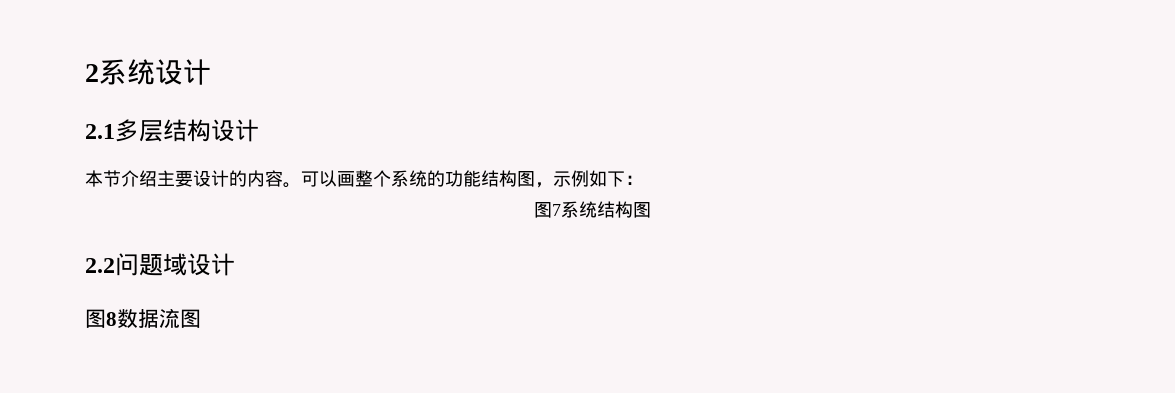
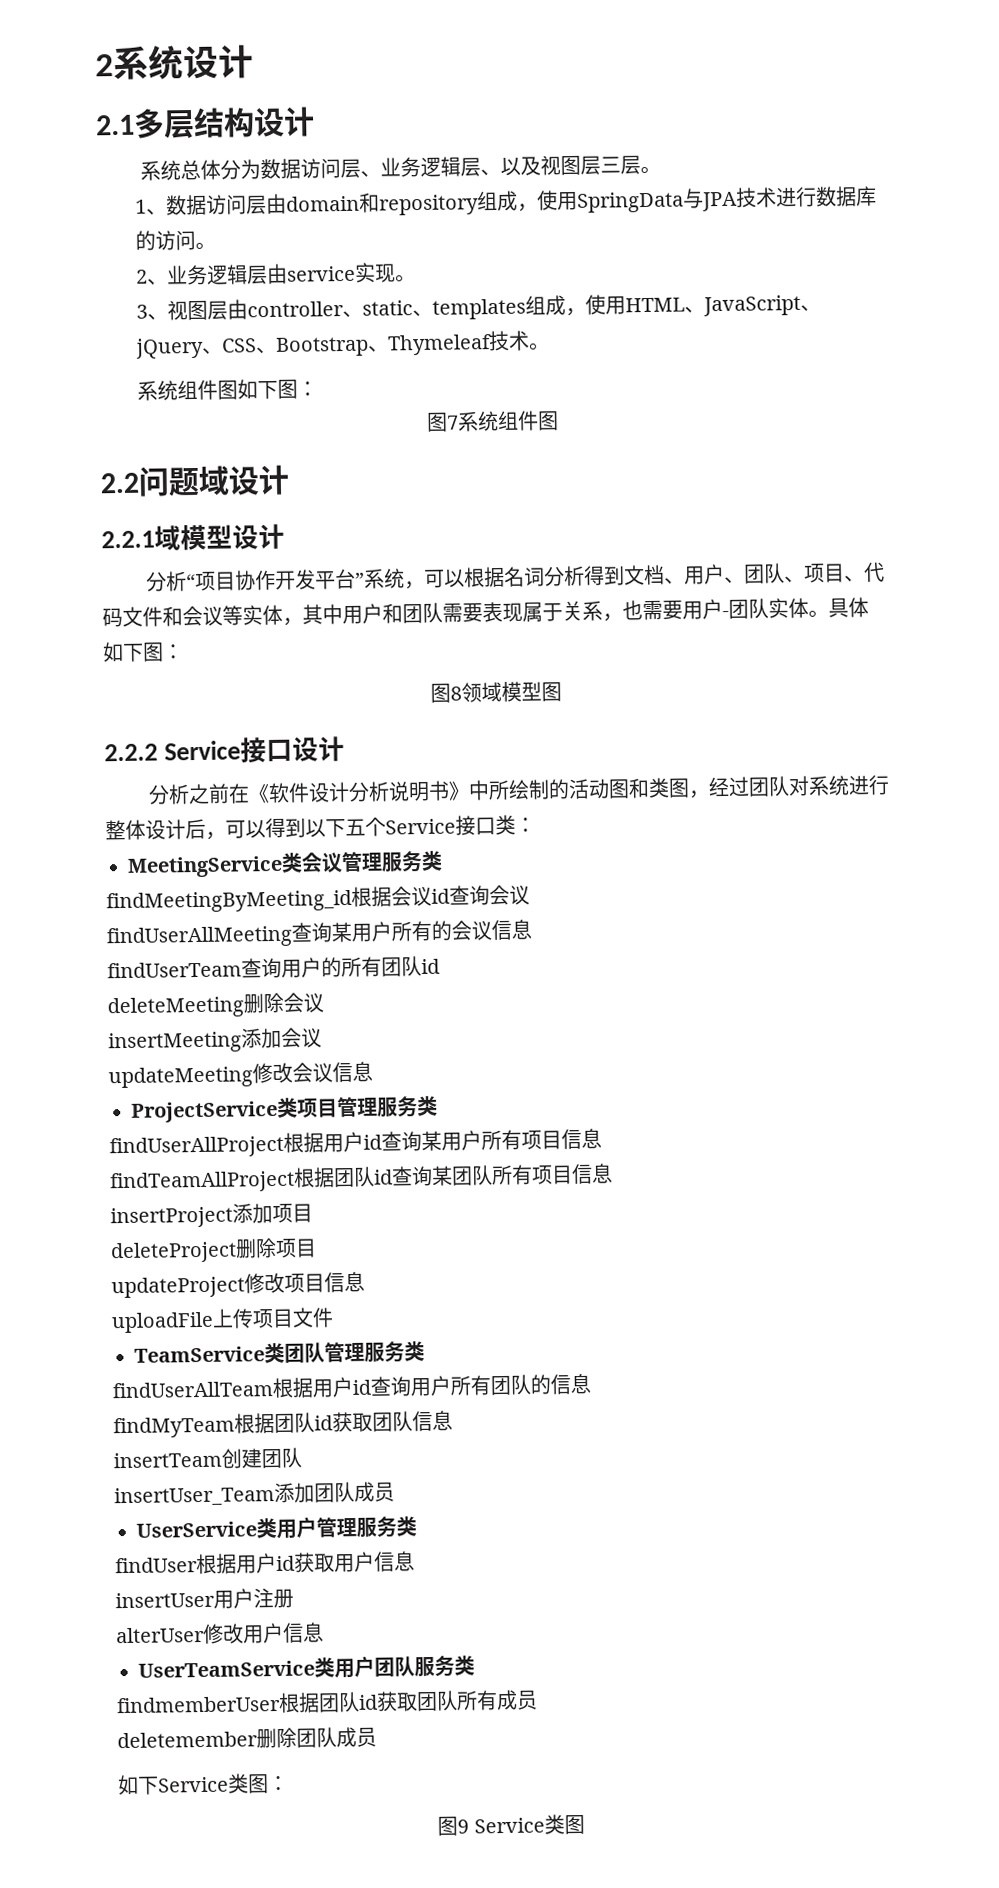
- 本节介绍主要设计的内容。可以画整个系统的功能结构图，示例如下：
+ 系统总体分为数据访问层、业务逻辑层、以及视图层三层。
+ 1、数据访问层由domain和repository组成，使用SpringData与JPA技术进行数据库的访问。
+ 2、业务逻辑层由service实现。
+ 3、视图层由controller、static、templates组成，使用HTML、JavaScript、jQuery、CSS、Bootstrap、Thymeleaf技术。
+ 系统组件图如下图：
- 图7系统结构图
+ 图7系统组件图
- 图8数据流图
+ 2.2.1域模型设计
+ 分析“项目协作开发平台”系统，可以根据名词分析得到文档、用户、团队、项目、代码文件和会议等实体，其中用户和团队需要表现属于关系，也需要用户-团队实体。具体如下图：
+ 图8领域模型图
+ 2.2.2 Service接口设计
+ 分析之前在《软件设计分析说明书》中所绘制的活动图和类图，经过团队对系统进行整体设计后，可以得到以下五个Service接口类：
+ MeetingService类会议管理服务类
+ findMeetingByMeeting_id根据会议id查询会议
+ findUserAllMeeting查询某用户所有的会议信息
+ findUserTeam查询用户的所有团队id
+ deleteMeeting删除会议
+ insertMeeting添加会议
+ updateMeeting修改会议信息
+ ProjectService类项目管理服务类
+ findUserAllProject根据用户id查询某用户所有项目信息
+ findTeamAllProject根据团队id查询某团队所有项目信息
+ insertProject添加项目
+ deleteProject删除项目
+ updateProject修改项目信息
+ uploadFile上传项目文件
+ TeamService类团队管理服务类
+ findUserAllTeam根据用户id查询用户所有团队的信息
+ findMyTeam根据团队id获取团队信息
+ insertTeam创建团队
+ insertUser_Team添加团队成员
+ UserService类用户管理服务类
+ findUser根据用户id获取用户信息
+ insertUser用户注册
+ alterUser修改用户信息
+ UserTeamService类用户团队服务类
+ findmemberUser根据团队id获取团队所有成员
+ deletemember删除团队成员
+ 如下Service类图：
+ 图9 Service类图

